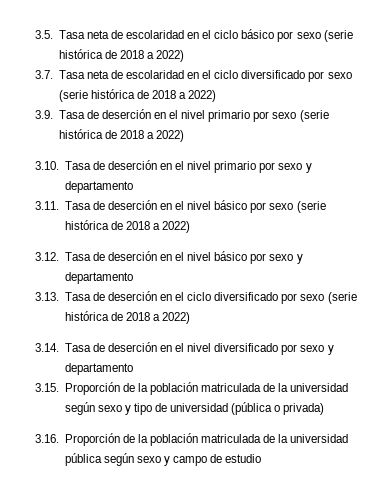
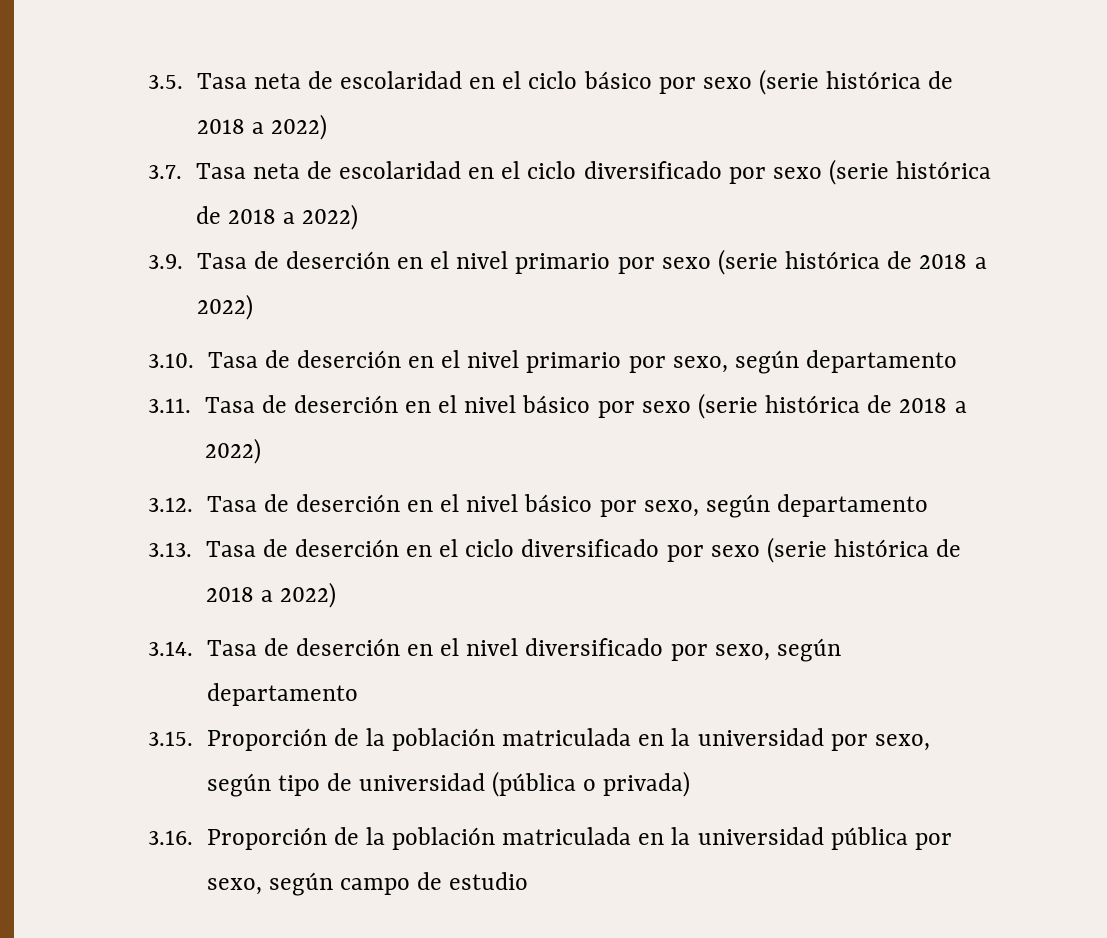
- 3.10. Tasa de deserción en el nivel primario por sexo y departamento
+ 3.10. Tasa de deserción en el nivel primario por sexo, según departamento
- 3.12. Tasa de deserción en el nivel básico por sexo y departamento
+ 3.12. Tasa de deserción en el nivel básico por sexo, según departamento
- 3.14. Tasa de deserción en el nivel diversificado por sexo y departamento
+ 3.14. Tasa de deserción en el nivel diversificado por sexo, según departamento
- 3.15. Proporción de la población matriculada de la universidad según sexo y tipo de universidad (pública o privada)
+ 3.15. Proporción de la población matriculada en la universidad por sexo, según tipo de universidad (pública o privada)
- 3.16. Proporción de la población matriculada de la universidad pública según sexo y campo de estudio
+ 3.16. Proporción de la población matriculada en la universidad pública por sexo, según campo de estudio

